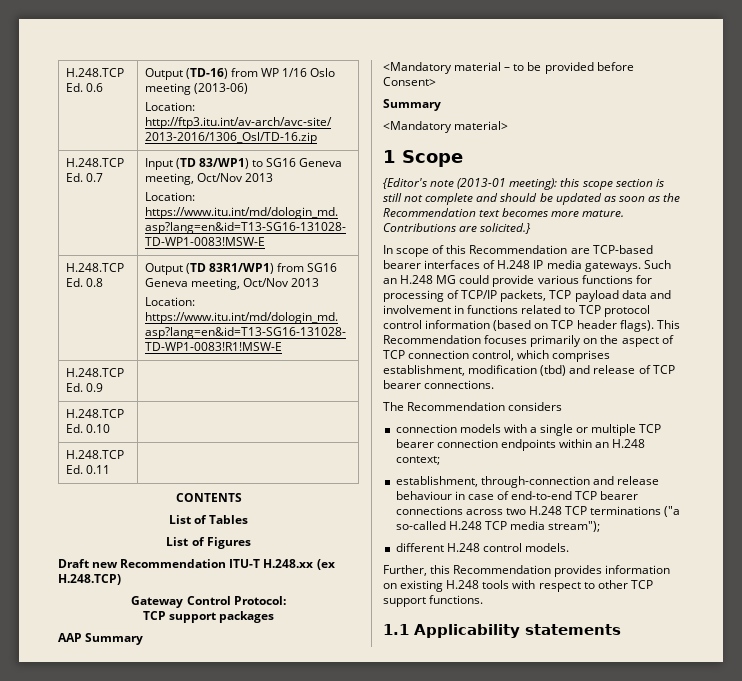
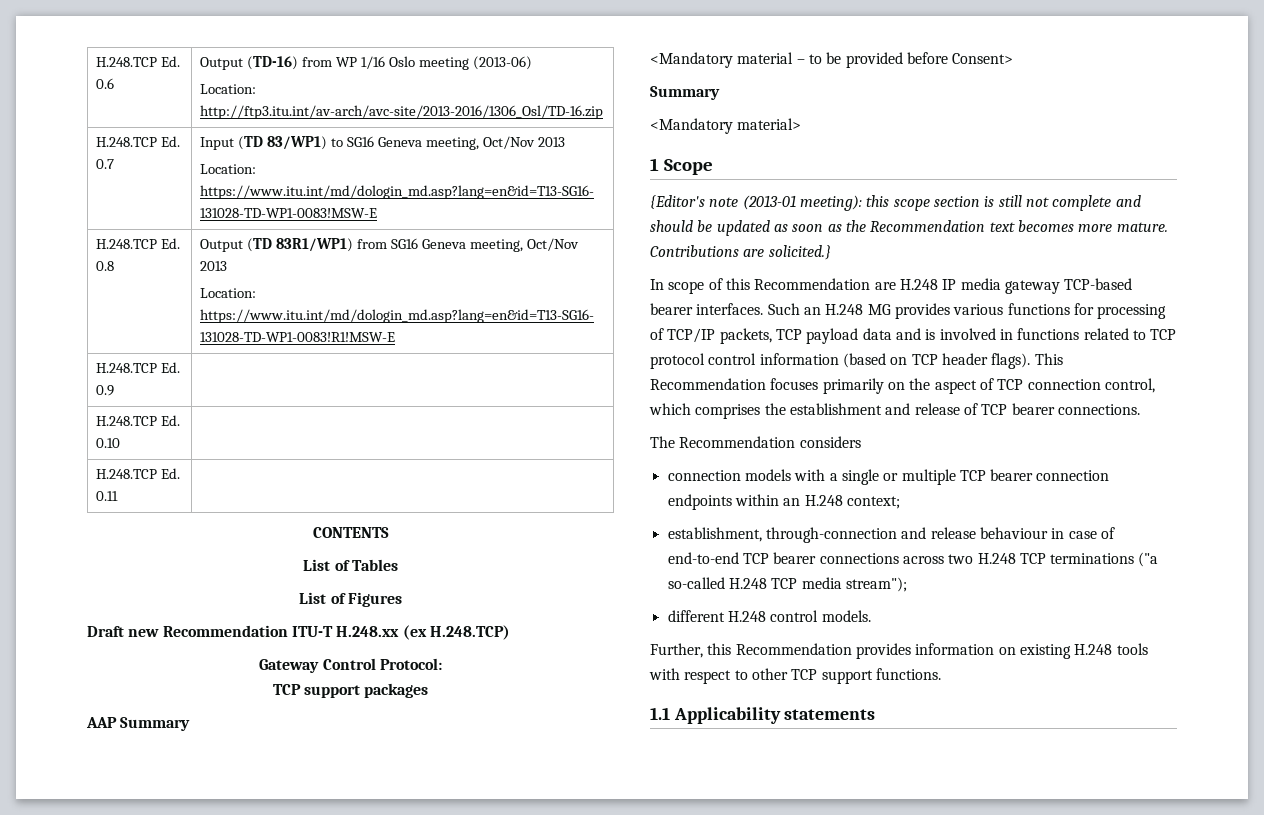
- In scope of this Recommendation are TCP-based bearer interfaces of H.248 IP media gateways.
+ In scope of this Recommendation are H.248 IP media gateway TCP-based bearer interfaces.
- Such an H.248 MG could provide various functions for processing of TCP/IP packets, TCP payload data and involvement in functions related to TCP protocol control information (based on TCP header flags).
+ Such an H.248 MG provides various functions for processing of TCP/IP packets, TCP payload data and is involved in functions related to TCP protocol control information (based on TCP header flags).
- This Recommendation focuses primarily on the aspect of TCP connection control, which comprises establishment, modification (tbd) and release of TCP bearer connections.
+ This Recommendation focuses primarily on the aspect of TCP connection control, which comprises the establishment and release of TCP bearer connections.

